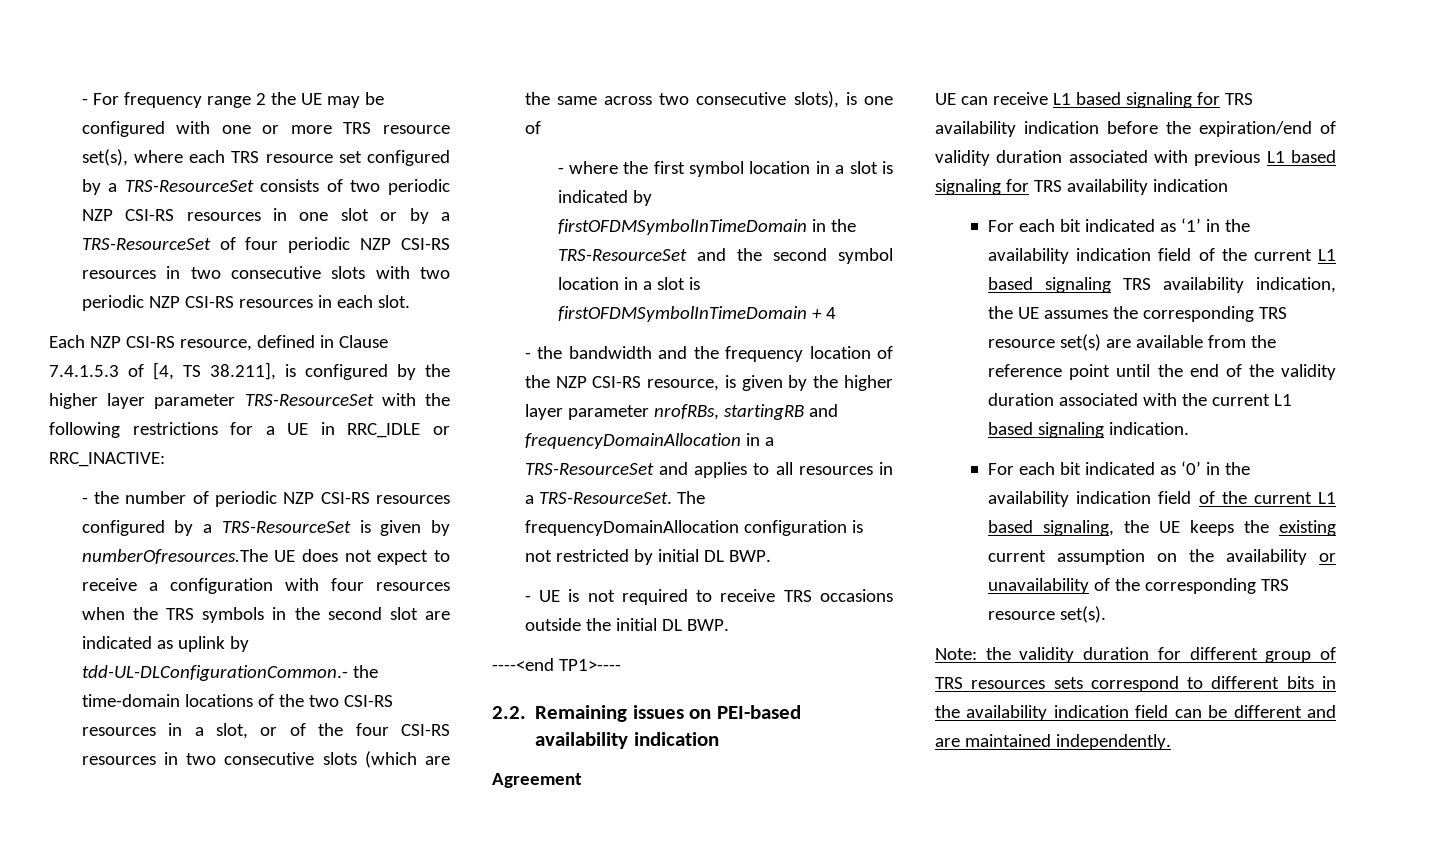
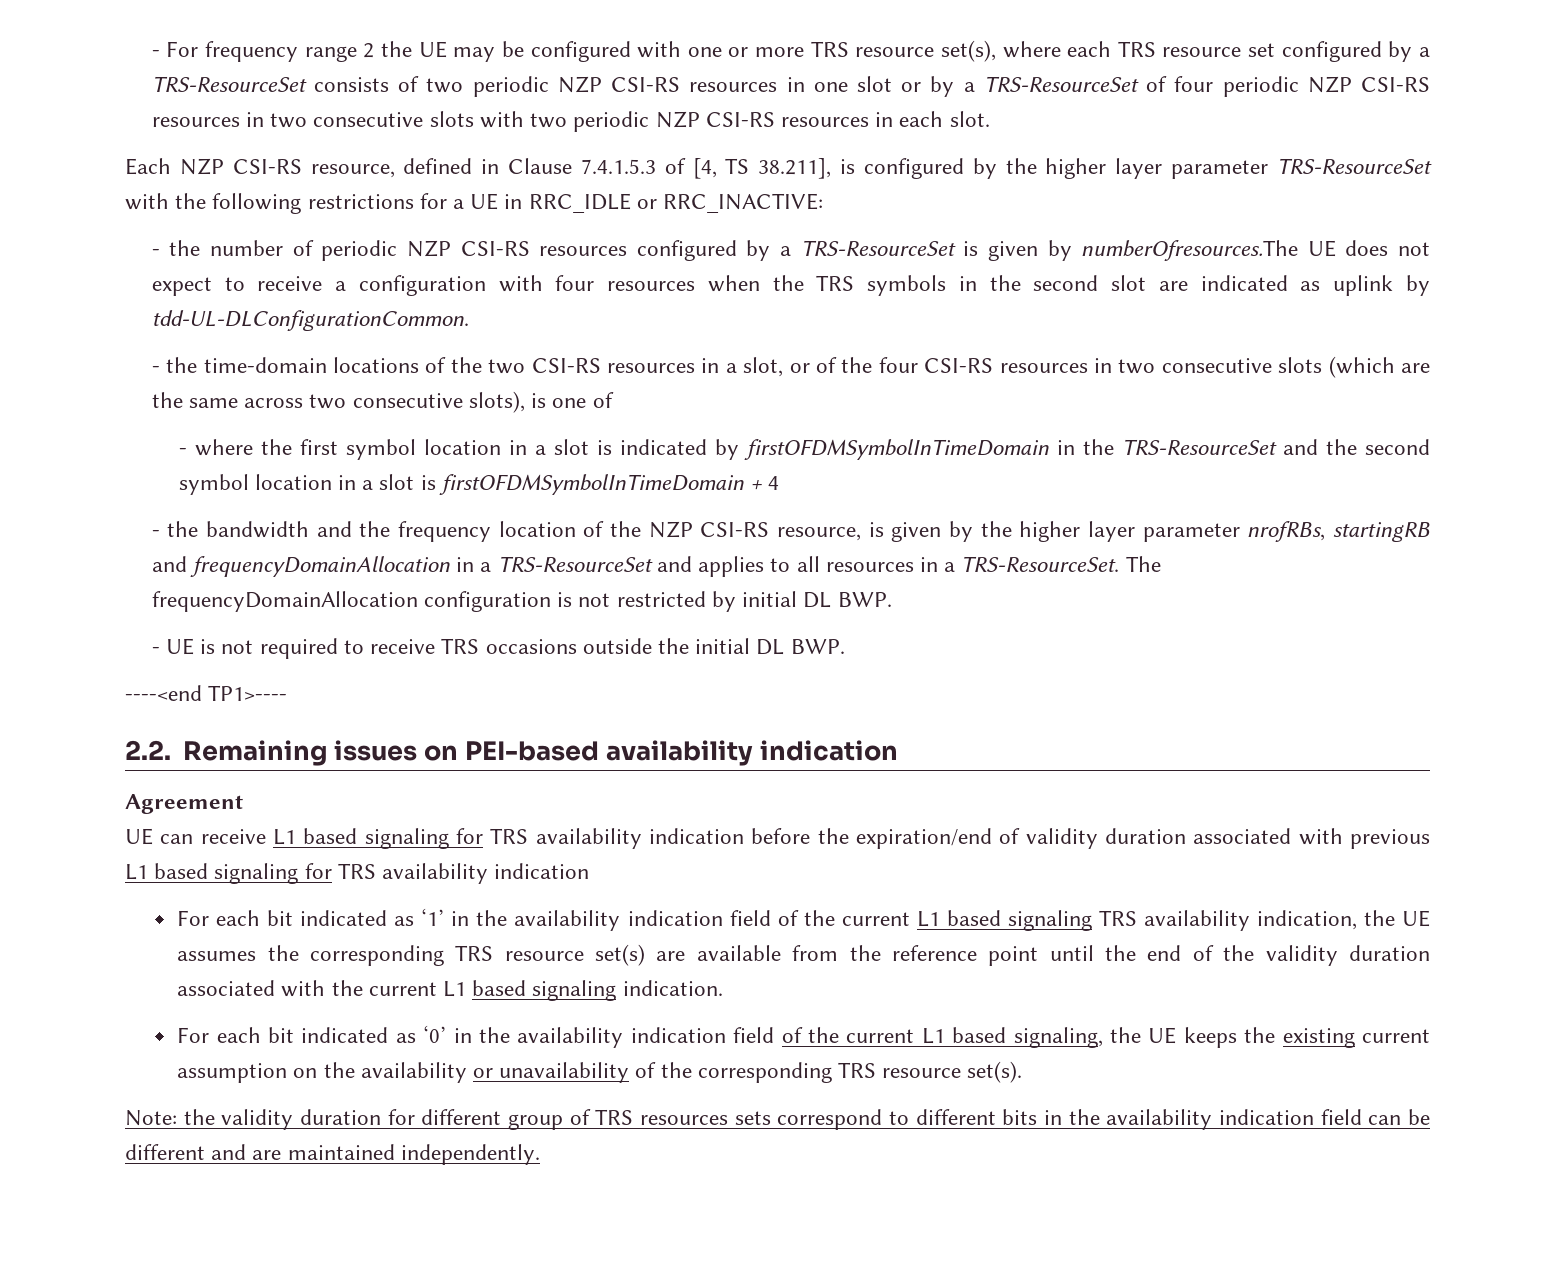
- - the number of periodic NZP CSI-RS resources configured by a TRS-ResourceSet is given by numberOfresources.The UE does not expect to receive a configuration with four resources when the TRS symbols in the second slot are indicated as uplink by tdd-UL-DLConfigurationCommon.- the time-domain locations of the two CSI-RS resources in a slot, or of the four CSI-RS resources in two consecutive slots (which are the same across two consecutive slots), is one of
+ - the number of periodic NZP CSI-RS resources configured by a TRS-ResourceSet is given by numberOfresources.The UE does not expect to receive a configuration with four resources when the TRS symbols in the second slot are indicated as uplink by tdd-UL-DLConfigurationCommon.
+ - the time-domain locations of the two CSI-RS resources in a slot, or of the four CSI-RS resources in two consecutive slots (which are the same across two consecutive slots), is one of

